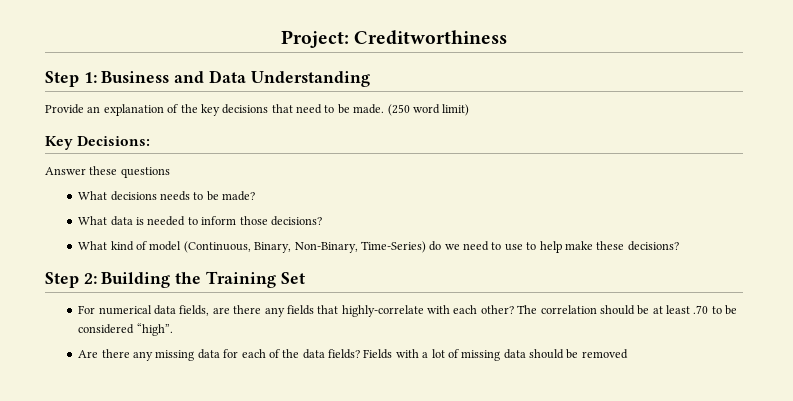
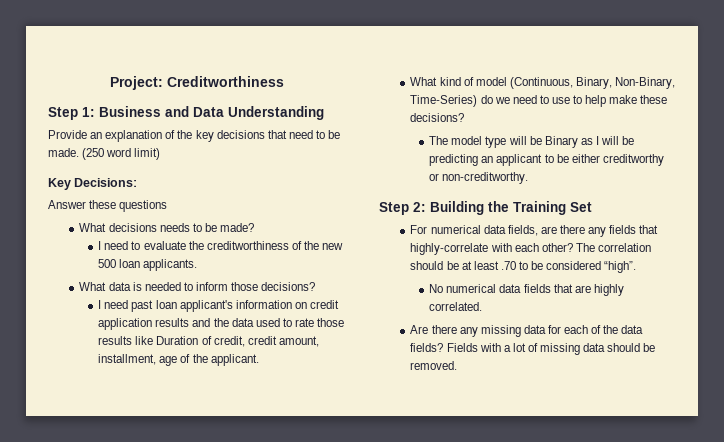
+ I need to evaluate the creditworthiness of the new 500 loan applicants.
+ I need past loan applicant's information on credit application results and the data used to rate those results like Duration of credit, credit amount, installment, age of the applicant.
+ The model type will be Binary as I will be predicting an applicant to be either creditworthy or non-creditworthy.
+ No numerical data fields that are highly correlated.
- Fields with a lot of missing data should be removed
+ Fields with a lot of missing data should be removed.

